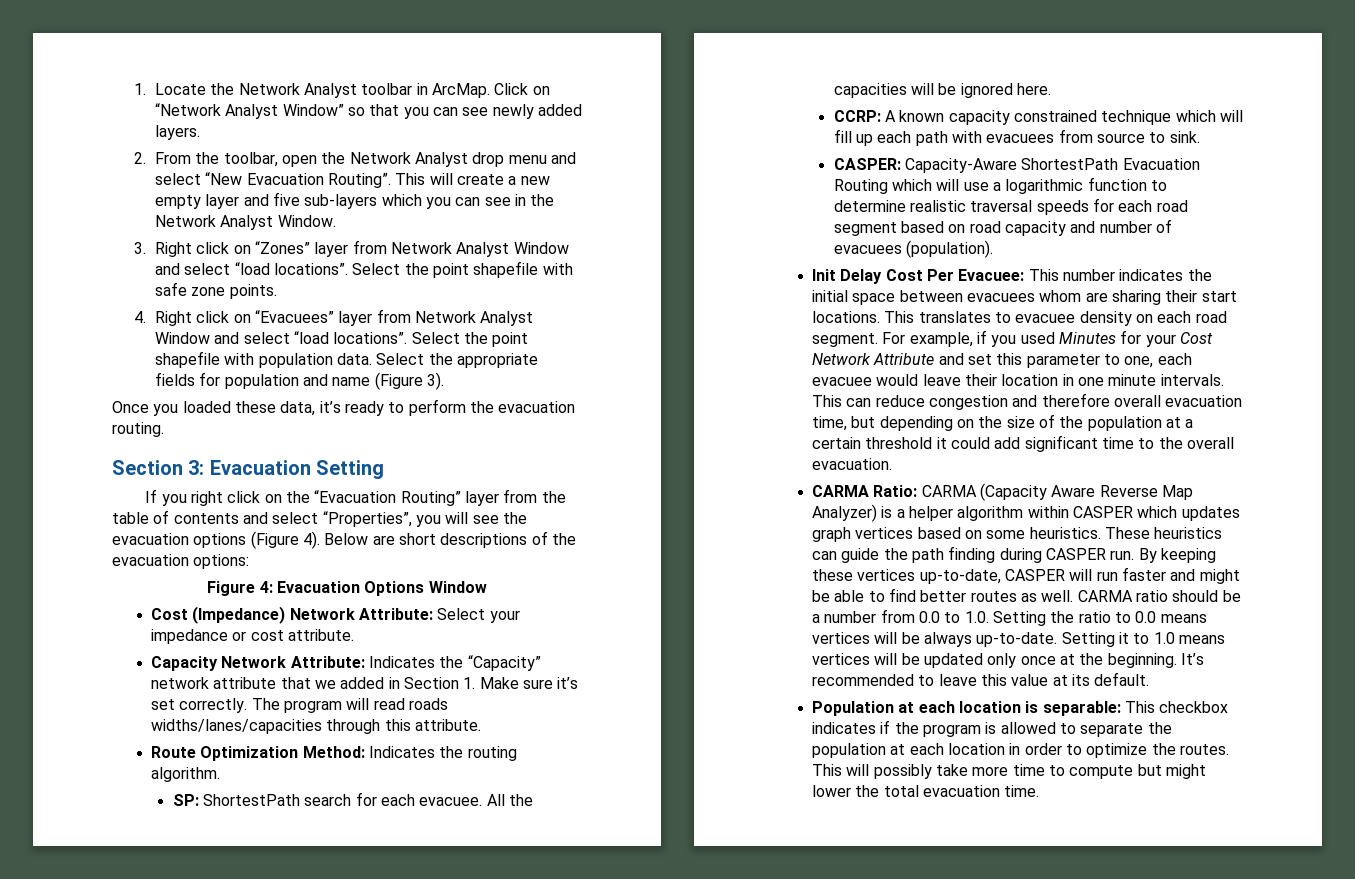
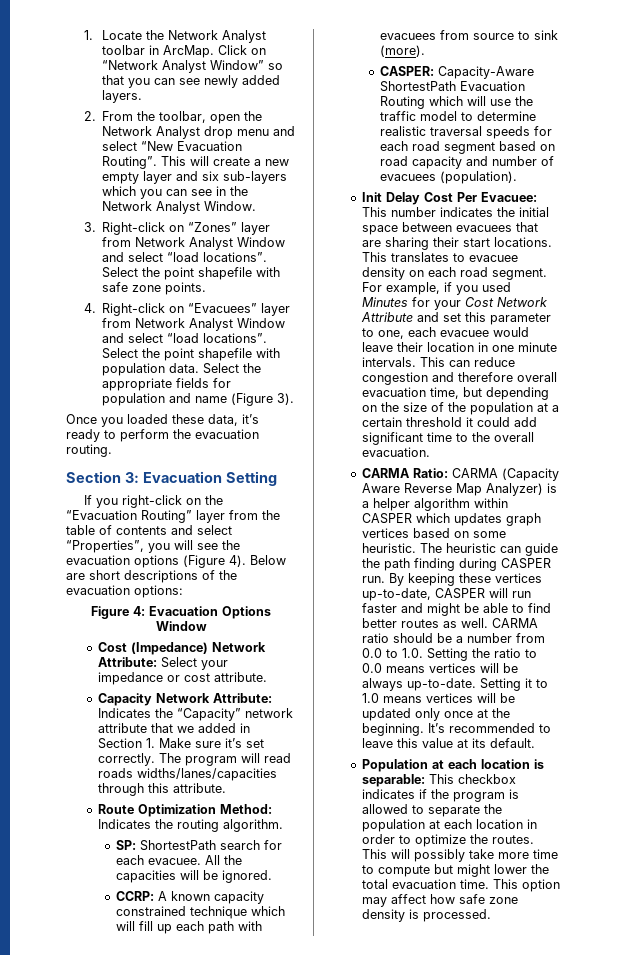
- This will create a new empty layer and five sub-layers which you can see in the Network Analyst Window.
+ This will create a new empty layer and six sub-layers which you can see in the Network Analyst Window.
- 3. Right click on “Zones” layer from Network Analyst Window and select “load locations”.
+ 3. Right-click on “Zones” layer from Network Analyst Window and select “load locations”.
- 4. Right click on “Evacuees” layer from Network Analyst Window and select “load locations”.
+ 4. Right-click on “Evacuees” layer from Network Analyst Window and select “load locations”.
- If you right click on the “Evacuation Routing” layer from the table of contents and select “Properties”, you will see the evacuation options (Figure 4).
+ If you right-click on the “Evacuation Routing” layer from the table of contents and select “Properties”, you will see the evacuation options (Figure 4).
- All the capacities will be ignored here.
+ All the capacities will be ignored.
- CCRP: A known capacity constrained technique which will fill up each path with evacuees from source to sink.
+ CCRP: A known capacity constrained technique which will fill up each path with evacuees from source to sink (more).
- CASPER: Capacity-Aware ShortestPath Evacuation Routing which will use a logarithmic function to determine realistic traversal speeds for each road segment based on road capacity and number of evacuees (population).
+ CASPER: Capacity-Aware ShortestPath Evacuation Routing which will use the traffic model to determine realistic traversal speeds for each road segment based on road capacity and number of evacuees (population).
- Init Delay Cost Per Evacuee: This number indicates the initial space between evacuees whom are sharing their start locations.
+ Init Delay Cost Per Evacuee: This number indicates the initial space between evacuees that are sharing their start locations.
- CARMA Ratio: CARMA (Capacity Aware Reverse Map Analyzer) is a helper algorithm within CASPER which updates graph vertices based on some heuristics. These heuristics can guide the path finding during CASPER run.
+ CARMA Ratio: CARMA (Capacity Aware Reverse Map Analyzer) is a helper algorithm within CASPER which updates graph vertices based on some heuristic. The heuristic can guide the path finding during CASPER run.
+ This option may affect how safe zone density is processed.

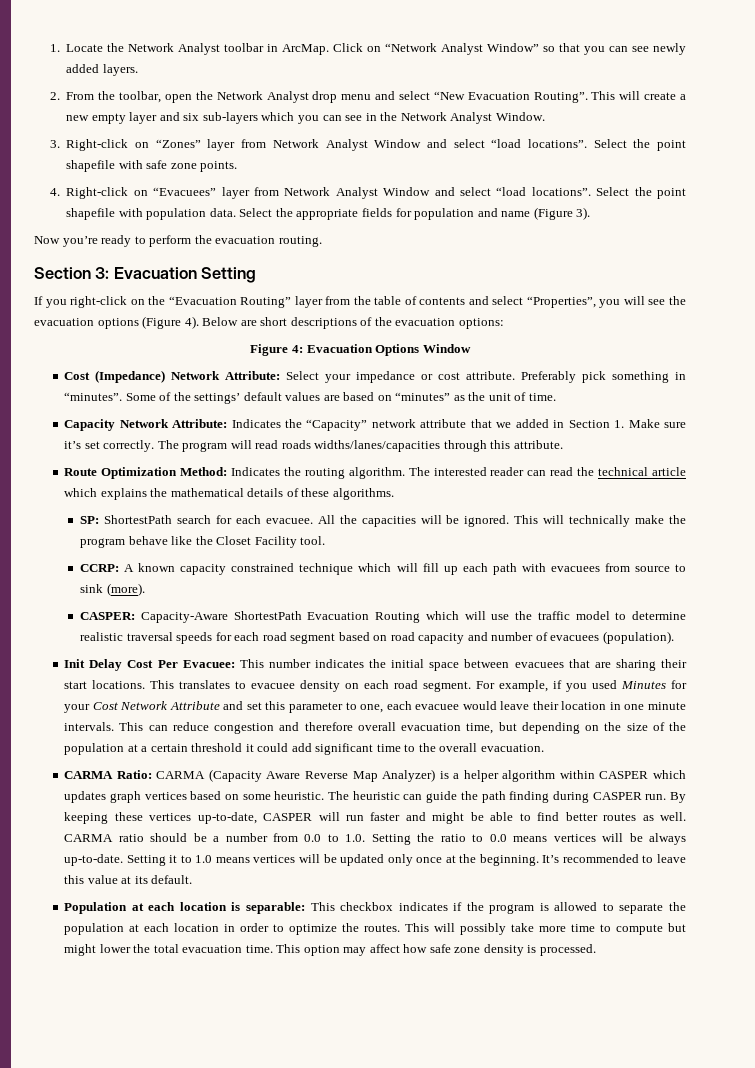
- Once you loaded these data, it’s ready to perform the evacuation routing.
+ Now you’re ready to perform the evacuation routing.
+ Preferably pick something in “minutes”. Some of the settings’ default values are based on “minutes” as the unit of time.
+ The interested reader can read the technical article which explains the mathematical details of these algorithms.
+ This will technically make the program behave like the Closet Facility tool.

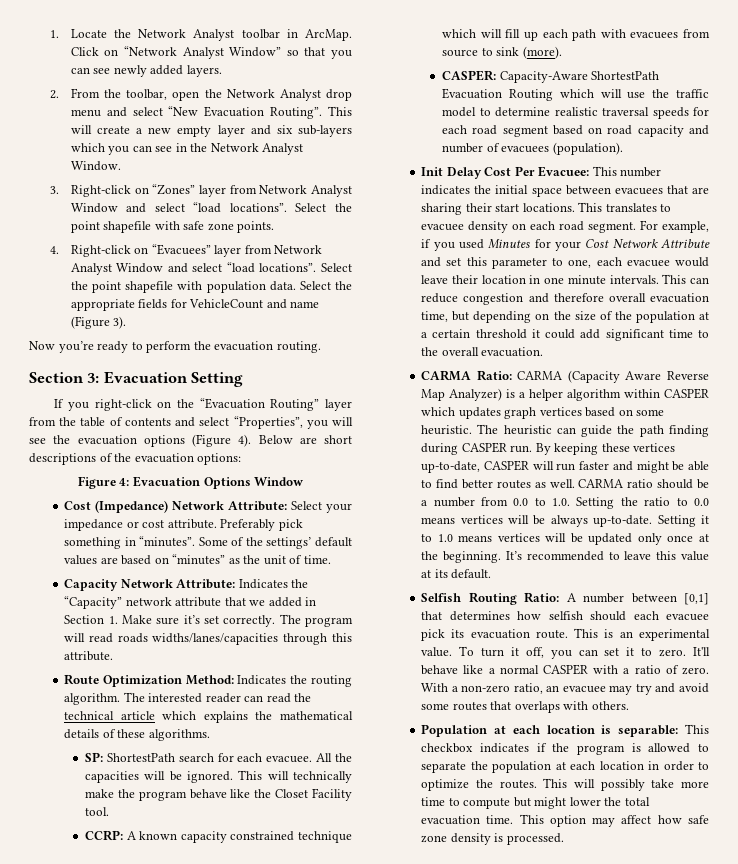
- Select the appropriate fields for population and name (Figure 3).
+ Select the appropriate fields for VehicleCount and name (Figure 3).
+ Selfish Routing Ratio: A number between [0,1] that determines how selfish should each evacuee pick its evacuation route. This is an experimental value. To turn it off, you can set it to zero. It'll behave like a normal CASPER with a ratio of zero. With a non-zero ratio, an evacuee may try and avoid some routes that overlaps with others.

